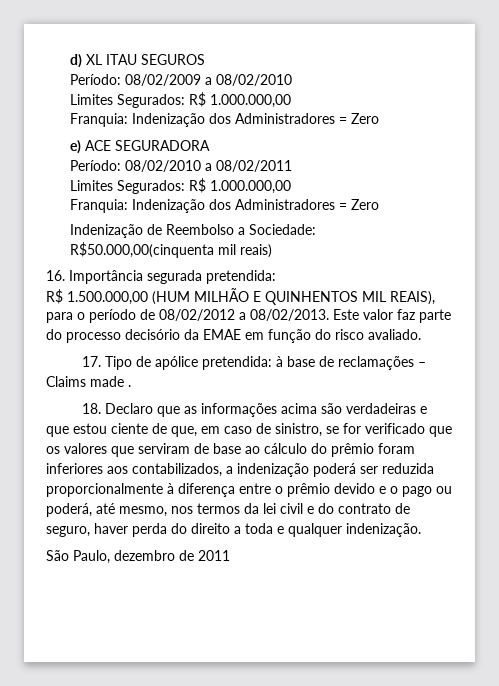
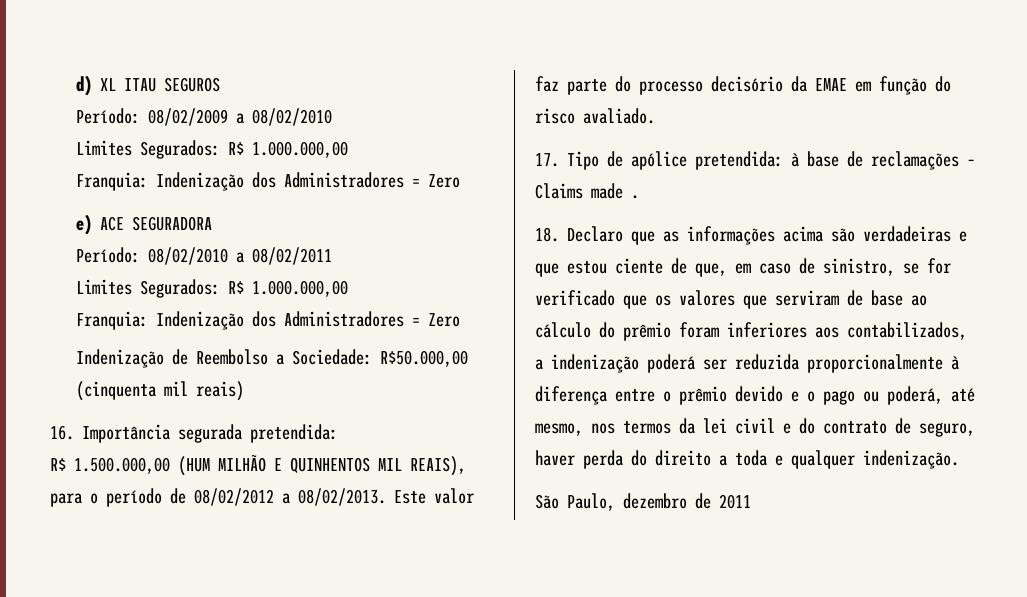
- Indenização de Reembolso a Sociedade: R$50.000,00(cinquenta mil reais)
+ Indenização de Reembolso a Sociedade: R$50.000,00 (cinquenta mil reais)

